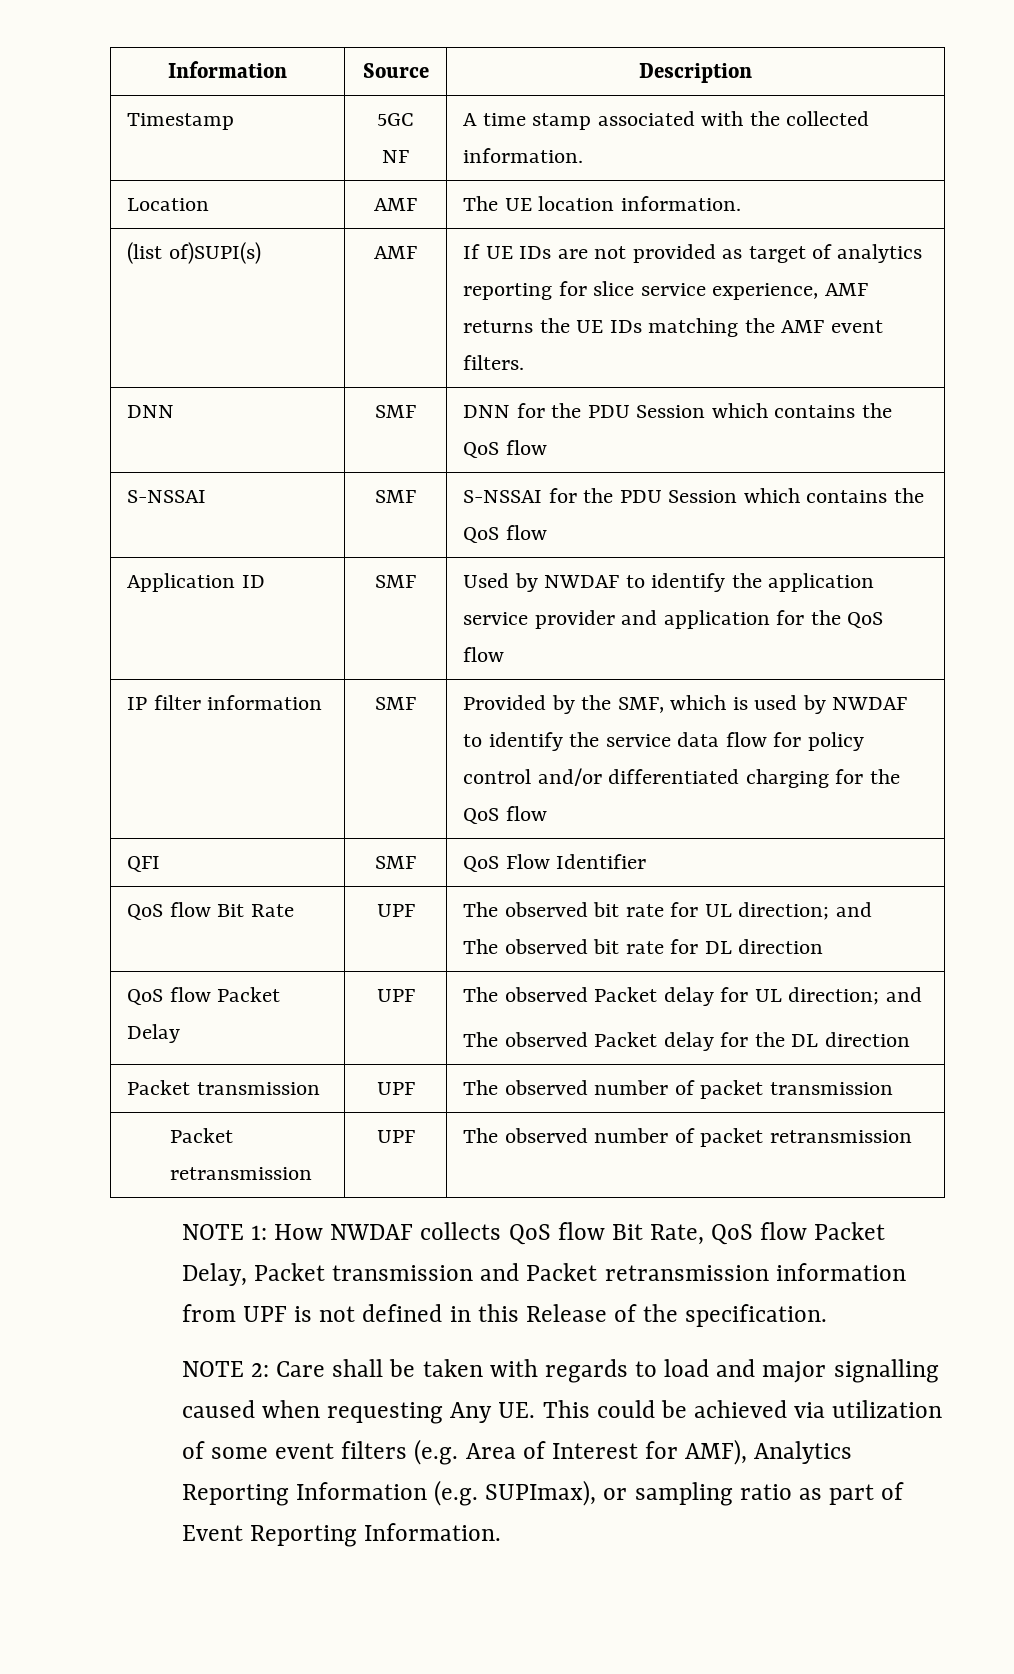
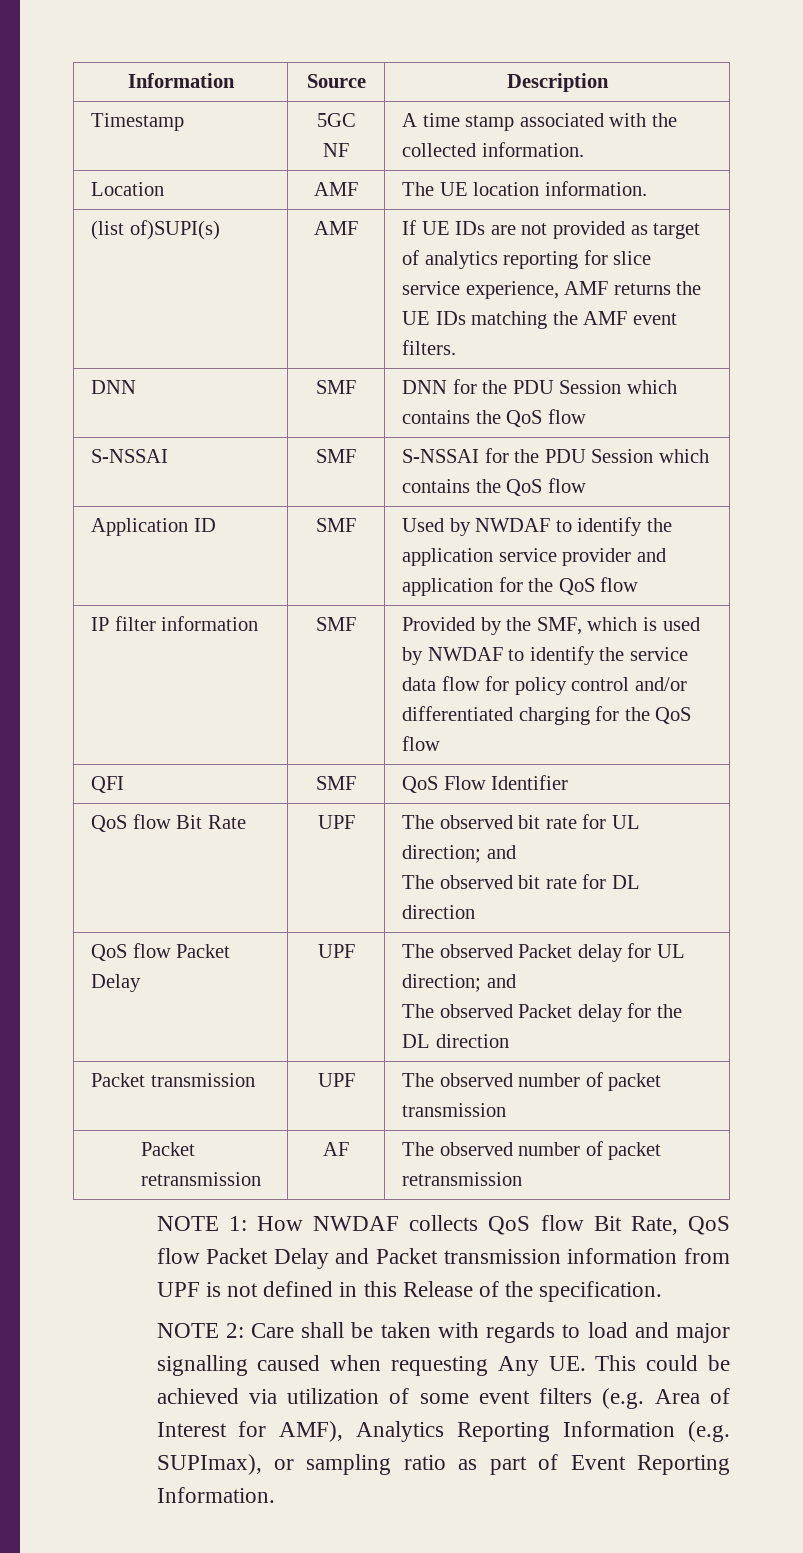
- Packet retransmission | UPF | The observed number of packet retransmission
+ Packet retransmission | AF | The observed number of packet retransmission
- NOTE 1: How NWDAF collects QoS flow Bit Rate, QoS flow Packet Delay, Packet transmission and Packet retransmission information from UPF is not defined in this Release of the specification.
+ NOTE 1: How NWDAF collects QoS flow Bit Rate, QoS flow Packet Delay and Packet transmission information from UPF is not defined in this Release of the specification.

